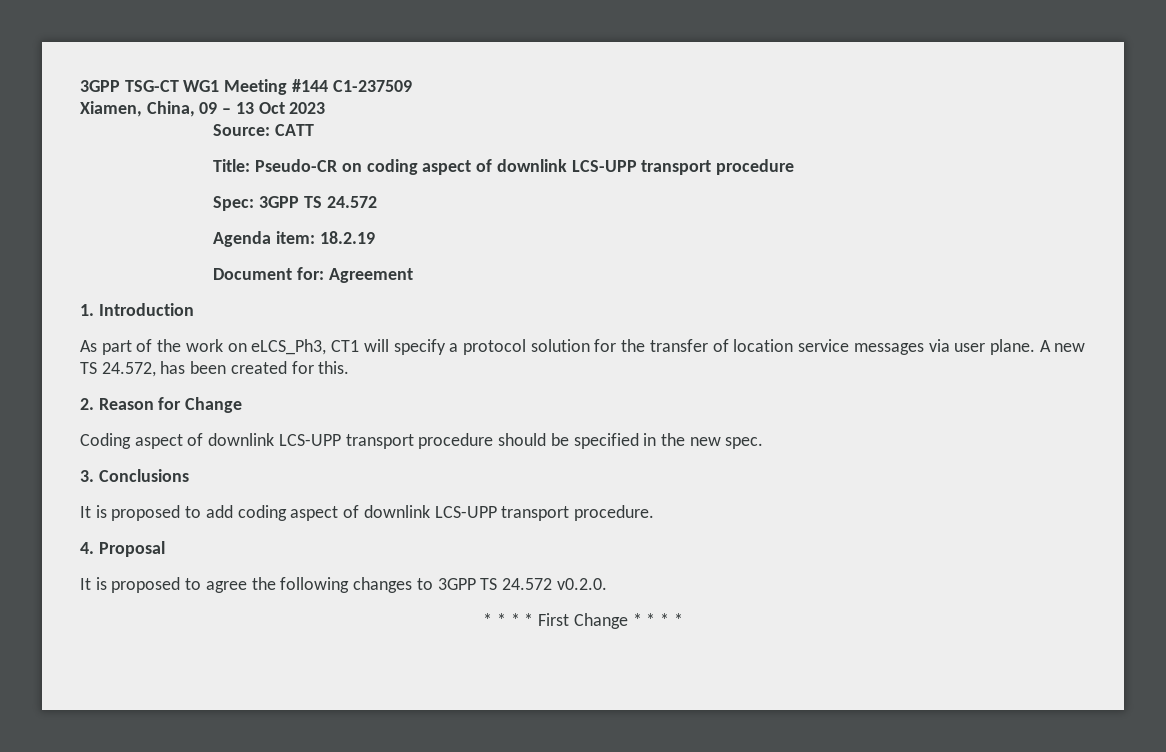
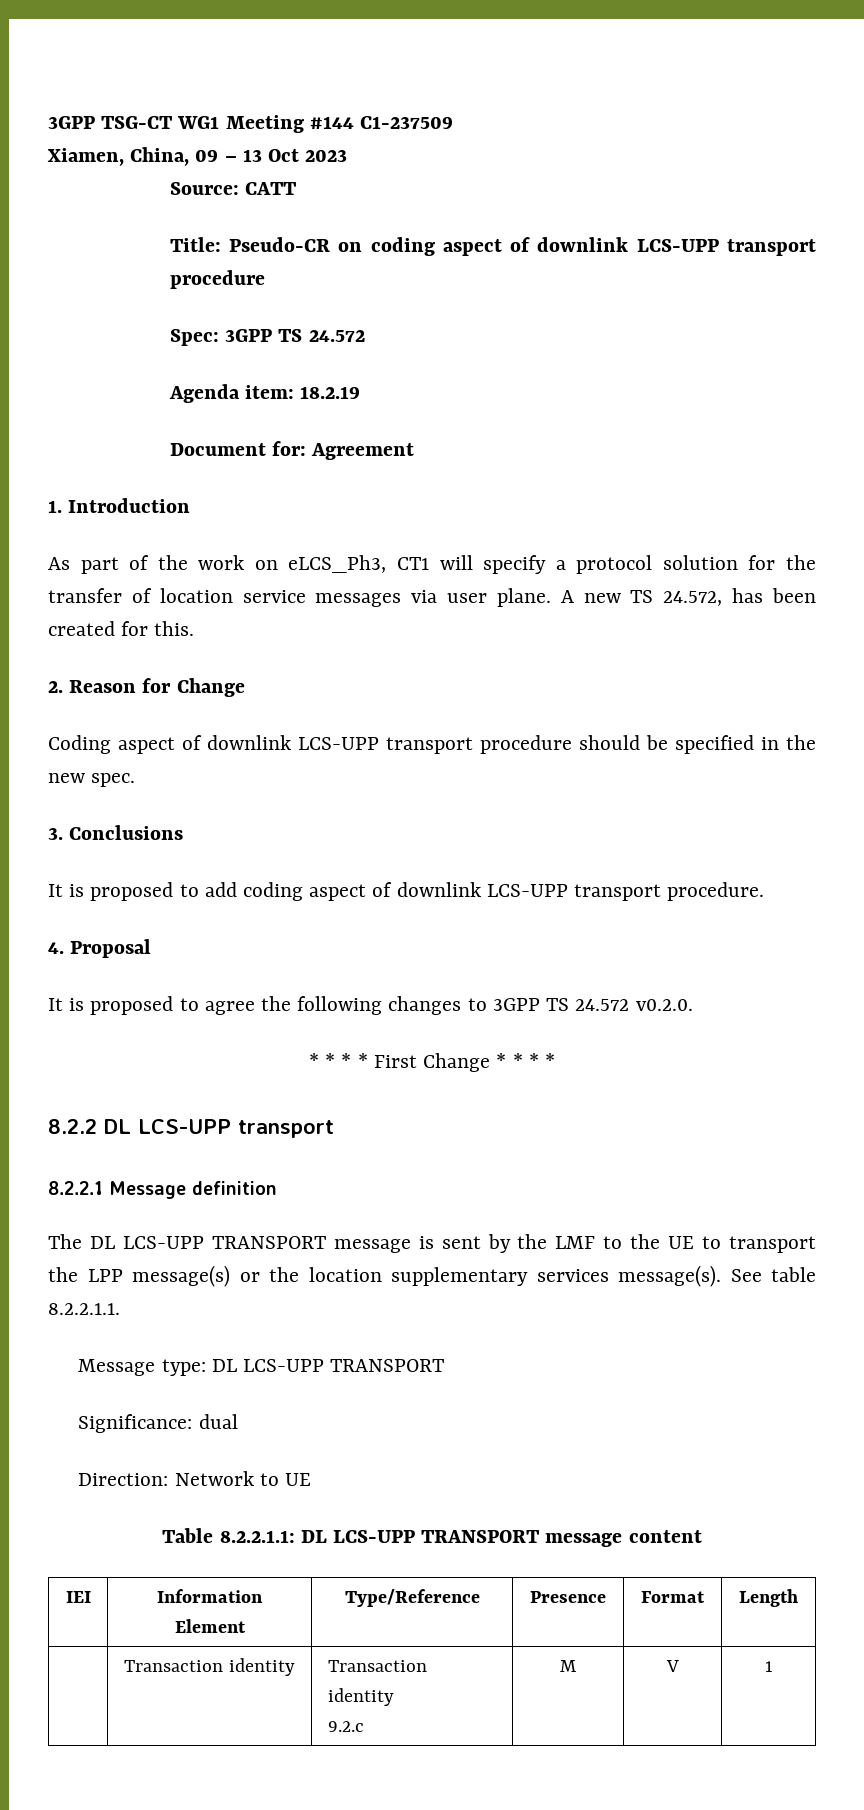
+ 8.2.2 DL LCS-UPP transport
+ 8.2.2.1 Message definition
+ The DL LCS-UPP TRANSPORT message is sent by the LMF to the UE to transport the LPP message(s) or the location supplementary services message(s). See table 8.2.2.1.1.
+ Message type: DL LCS-UPP TRANSPORT
+ Significance: dual
+ Direction: Network to UE
+ Table 8.2.2.1.1: DL LCS-UPP TRANSPORT message content
+ IEI | Information Element | Type/Reference | Presence | Format | Length
+ | Transaction identity | Transaction identity
+ 9.2.c | M | V | 1

